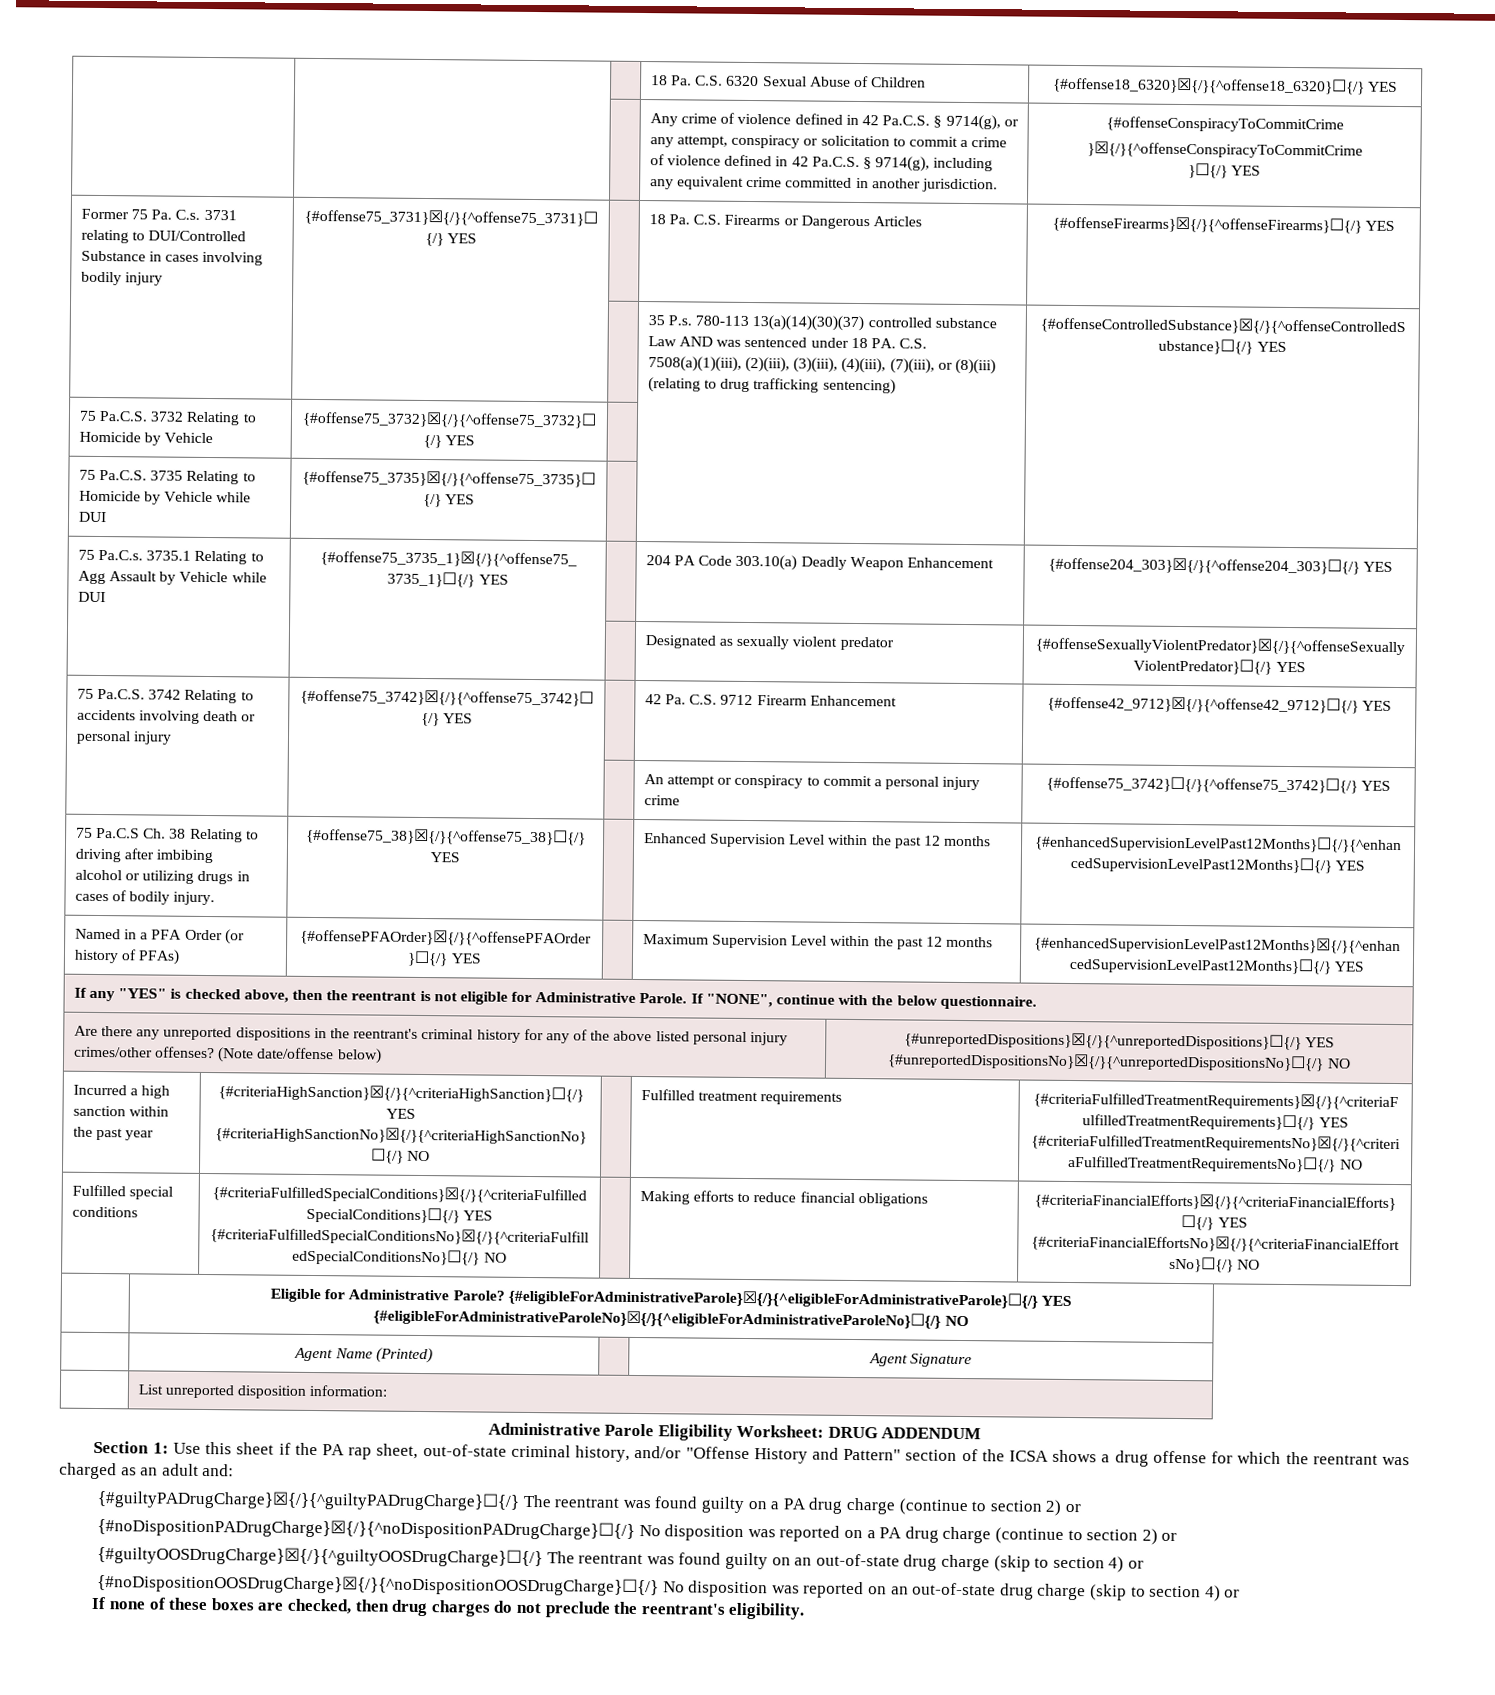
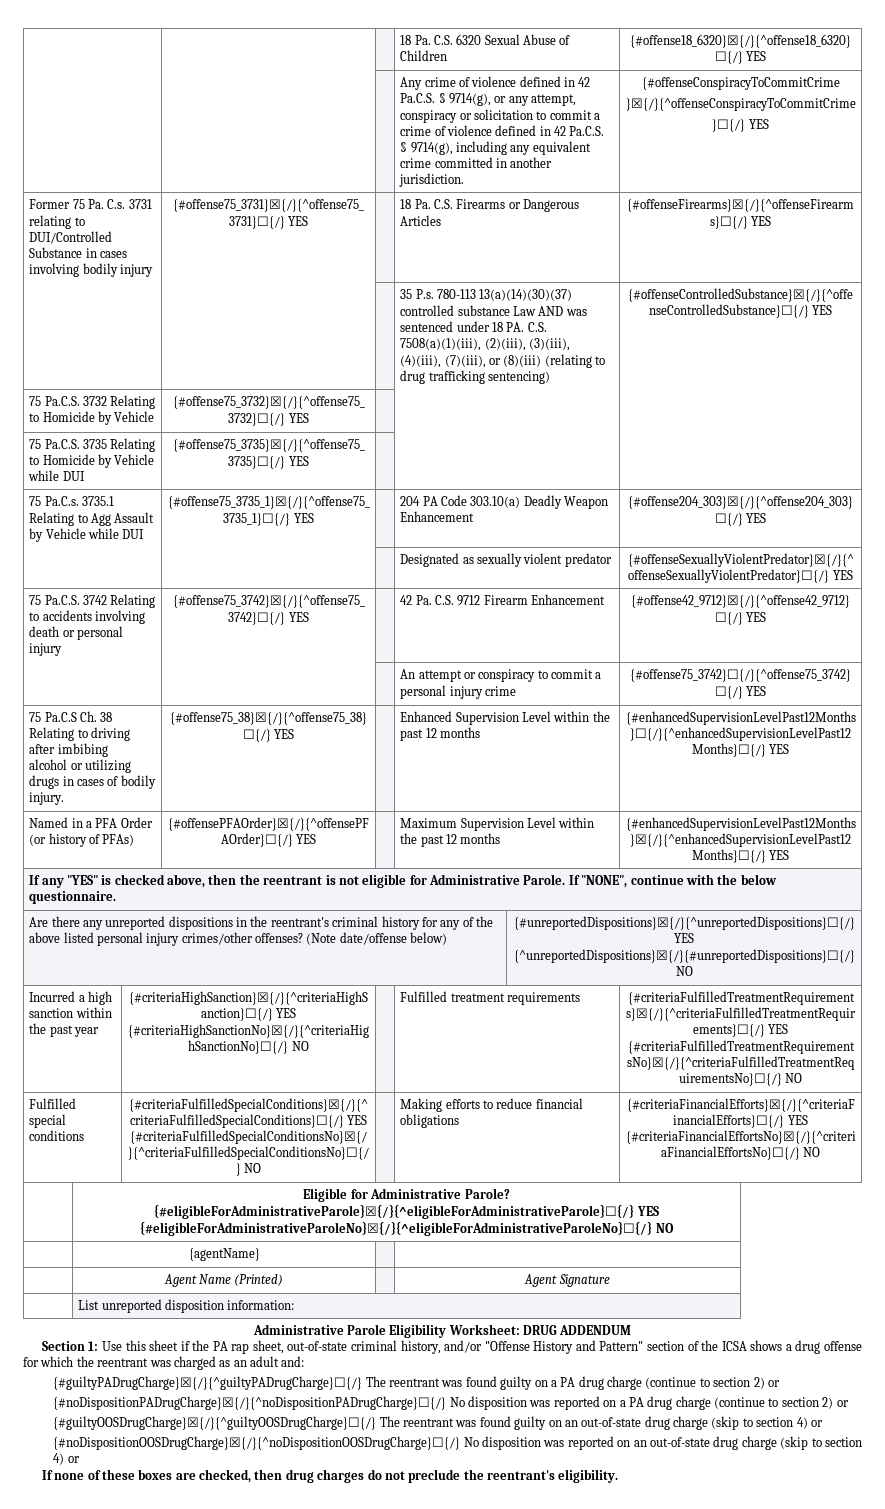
- Are there any unreported dispositions in the reentrant's criminal history for any of the above listed personal injury crimes/other offenses? (Note date/offense below) | {#unreportedDispositions}☒{/}{^unreportedDispositions}☐{/} YES {#unreportedDispositionsNo}☒{/}{^unreportedDispositionsNo}☐{/} NO
+ Are there any unreported dispositions in the reentrant's criminal history for any of the above listed personal injury crimes/other offenses? (Note date/offense below) | {#unreportedDispositions}☒{/}{^unreportedDispositions}☐{/} YES {^unreportedDispositions}☒{/}{#unreportedDispositions}☐{/} NO
+ | {agentName} | |

